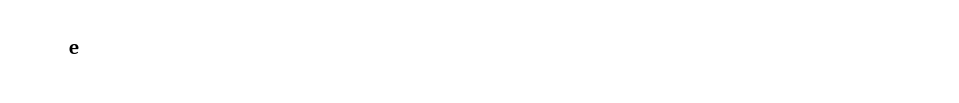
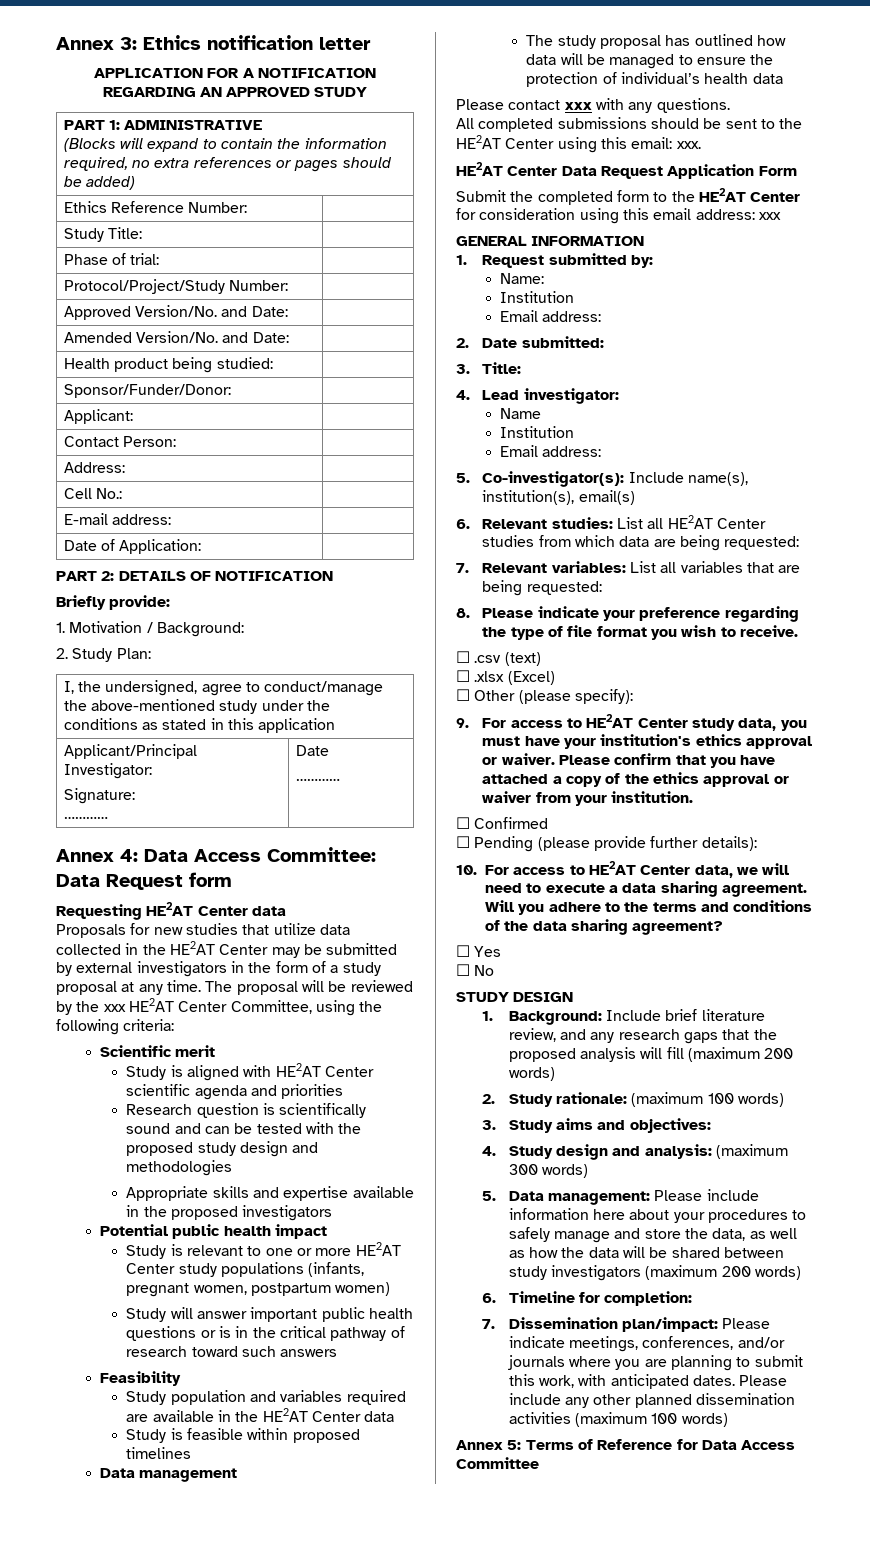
- e
+ Annex 3: Ethics notification letter
+ APPLICATION FOR A NOTIFICATION REGARDING AN APPROVED STUDY
+ PART 1: ADMINISTRATIVE
+ (Blocks will expand to contain the information required, no extra references or pages should be added)
+ Ethics Reference Number: |
+ Study Title: |
+ Phase of trial: |
+ Protocol/Project/Study Number: |
+ Approved Version/No. and Date: |
+ Amended Version/No. and Date: |
+ Health product being studied: |
+ Sponsor/Funder/Donor: |
+ Applicant: |
+ Contact Person: |
+ Address: |
+ Cell No.: |
+ E-mail address: |
+ Date of Application: |
+ PART 2: DETAILS OF NOTIFICATION
+ Briefly provide:
+ 1. Motivation / Background:
+ 2. Study Plan:
+ I, the undersigned, agree to conduct/manage the above-mentioned study under the conditions as stated in this application
+ Applicant/Principal Investigator:
+ Signature:
+ ………… | Date
+ …………
+ Annex 4: Data Access Committee: Data Request form
+ Requesting HE2AT Center data
+ Proposals for new studies that utilize data collected in the HE2AT Center may be submitted by external investigators in the form of a study proposal at any time. The proposal will be reviewed by the xxx HE2AT Center Committee, using the following criteria:
+ Scientific merit
+ Study is aligned with HE2AT Center scientific agenda and priorities
+ Research question is scientifically sound and can be tested with the proposed study design and methodologies
+ Appropriate skills and expertise available in the proposed investigators
+ Potential public health impact
+ Study is relevant to one or more HE2AT Center study populations (infants, pregnant women, postpartum women)
+ Study will answer important public health questions or is in the critical pathway of research toward such answers
+ Feasibility
+ Study population and variables required are available in the HE2AT Center data
+ Study is feasible within proposed timelines
+ Data management
+ The study proposal has outlined how data will be managed to ensure the protection of individual’s health data
+ Please contact xxx with any questions.
+ All completed submissions should be sent to the HE2AT Center using this email: xxx.
+ HE2AT Center Data Request Application Form
+ Submit the completed form to the HE2AT Center for consideration using this email address: xxx
+ GENERAL INFORMATION
+ 1. Request submitted by:
+ Name:
+ Institution
+ Email address:
+ 2. Date submitted:
+ 3. Title:
+ 4. Lead investigator:
+ Name
+ Institution
+ Email address:
+ 5. Co-investigator(s): Include name(s), institution(s), email(s)
+ 6. Relevant studies: List all HE2AT Center studies from which data are being requested:
+ 7. Relevant variables: List all variables that are being requested:
+ 8. Please indicate your preference regarding the type of file format you wish to receive.
+ ☐ .csv (text)
+ ☐ .xlsx (Excel)
+ ☐ Other (please specify):
+ 9. For access to HE2AT Center study data, you must have your institution's ethics approval or waiver. Please confirm that you have attached a copy of the ethics approval or waiver from your institution.
+ ☐ Confirmed
+ ☐ Pending (please provide further details):
+ 10. For access to HE2AT Center data, we will need to execute a data sharing agreement. Will you adhere to the terms and conditions of the data sharing agreement?
+ ☐ Yes
+ ☐ No
+ STUDY DESIGN
+ 1. Background: Include brief literature review, and any research gaps that the proposed analysis will fill (maximum 200 words)
+ 2. Study rationale: (maximum 100 words)
+ 3. Study aims and objectives:
+ 4. Study design and analysis: (maximum 300 words)
+ 5. Data management: Please include information here about your procedures to safely manage and store the data, as well as how the data will be shared between study investigators (maximum 200 words)
+ 6. Timeline for completion:
+ 7. Dissemination plan/impact: Please indicate meetings, conferences, and/or journals where you are planning to submit this work, with anticipated dates. Please include any other planned dissemination activities (maximum 100 words)
+ Annex 5: Terms of Reference for Data Access Committee

